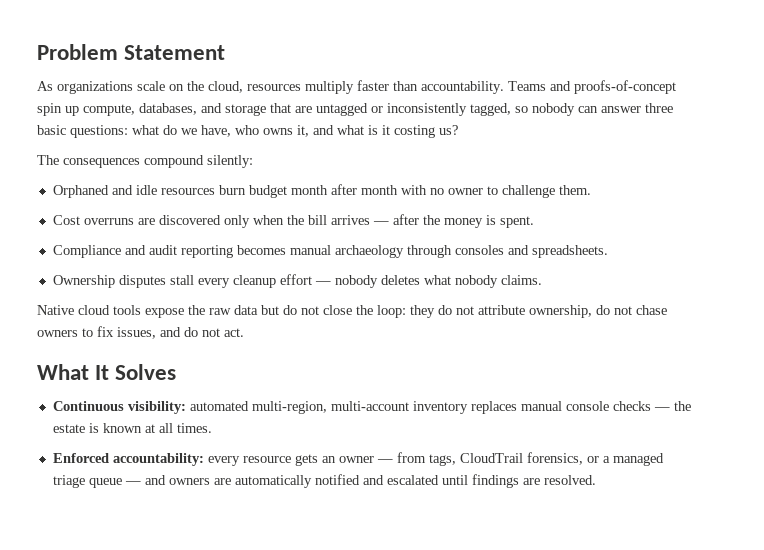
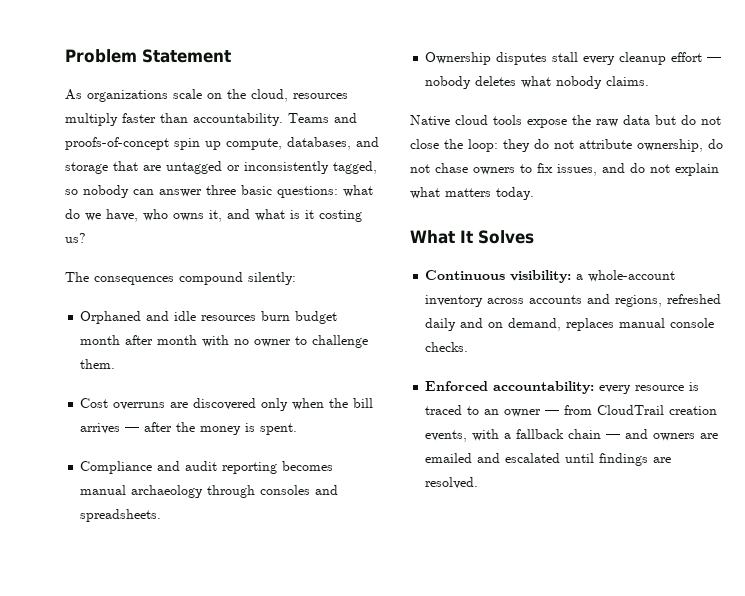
- Native cloud tools expose the raw data but do not close the loop: they do not attribute ownership, do not chase owners to fix issues, and do not act.
+ Native cloud tools expose the raw data but do not close the loop: they do not attribute ownership, do not chase owners to fix issues, and do not explain what matters today.
- Continuous visibility: automated multi-region, multi-account inventory replaces manual console checks — the estate is known at all times.
+ Continuous visibility: a whole-account inventory across accounts and regions, refreshed daily and on demand, replaces manual console checks.
- Enforced accountability: every resource gets an owner — from tags, CloudTrail forensics, or a managed triage queue — and owners are automatically notified and escalated until findings are resolved.
+ Enforced accountability: every resource is traced to an owner — from CloudTrail creation events, with a fallback chain — and owners are emailed and escalated until findings are resolved.

